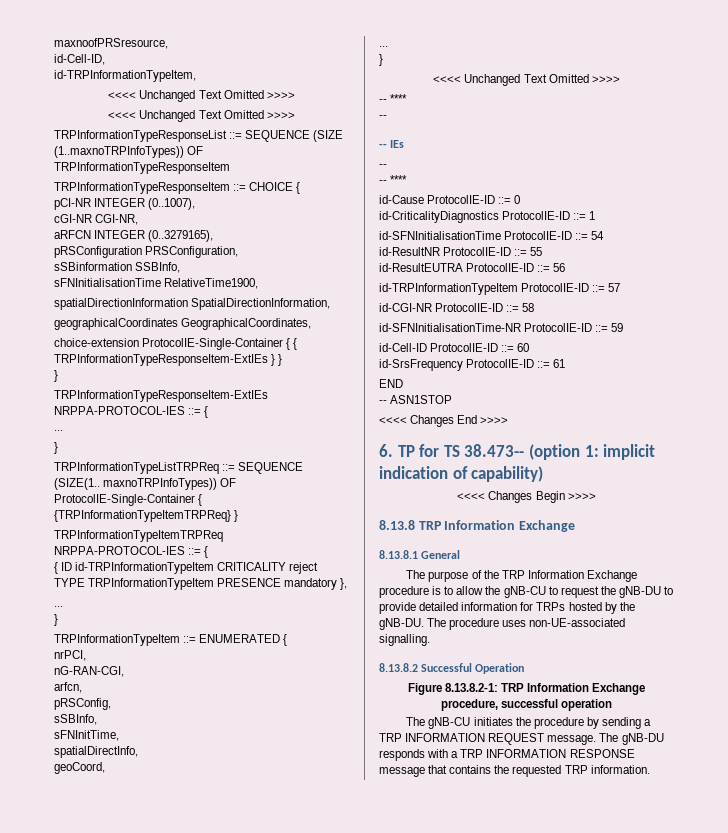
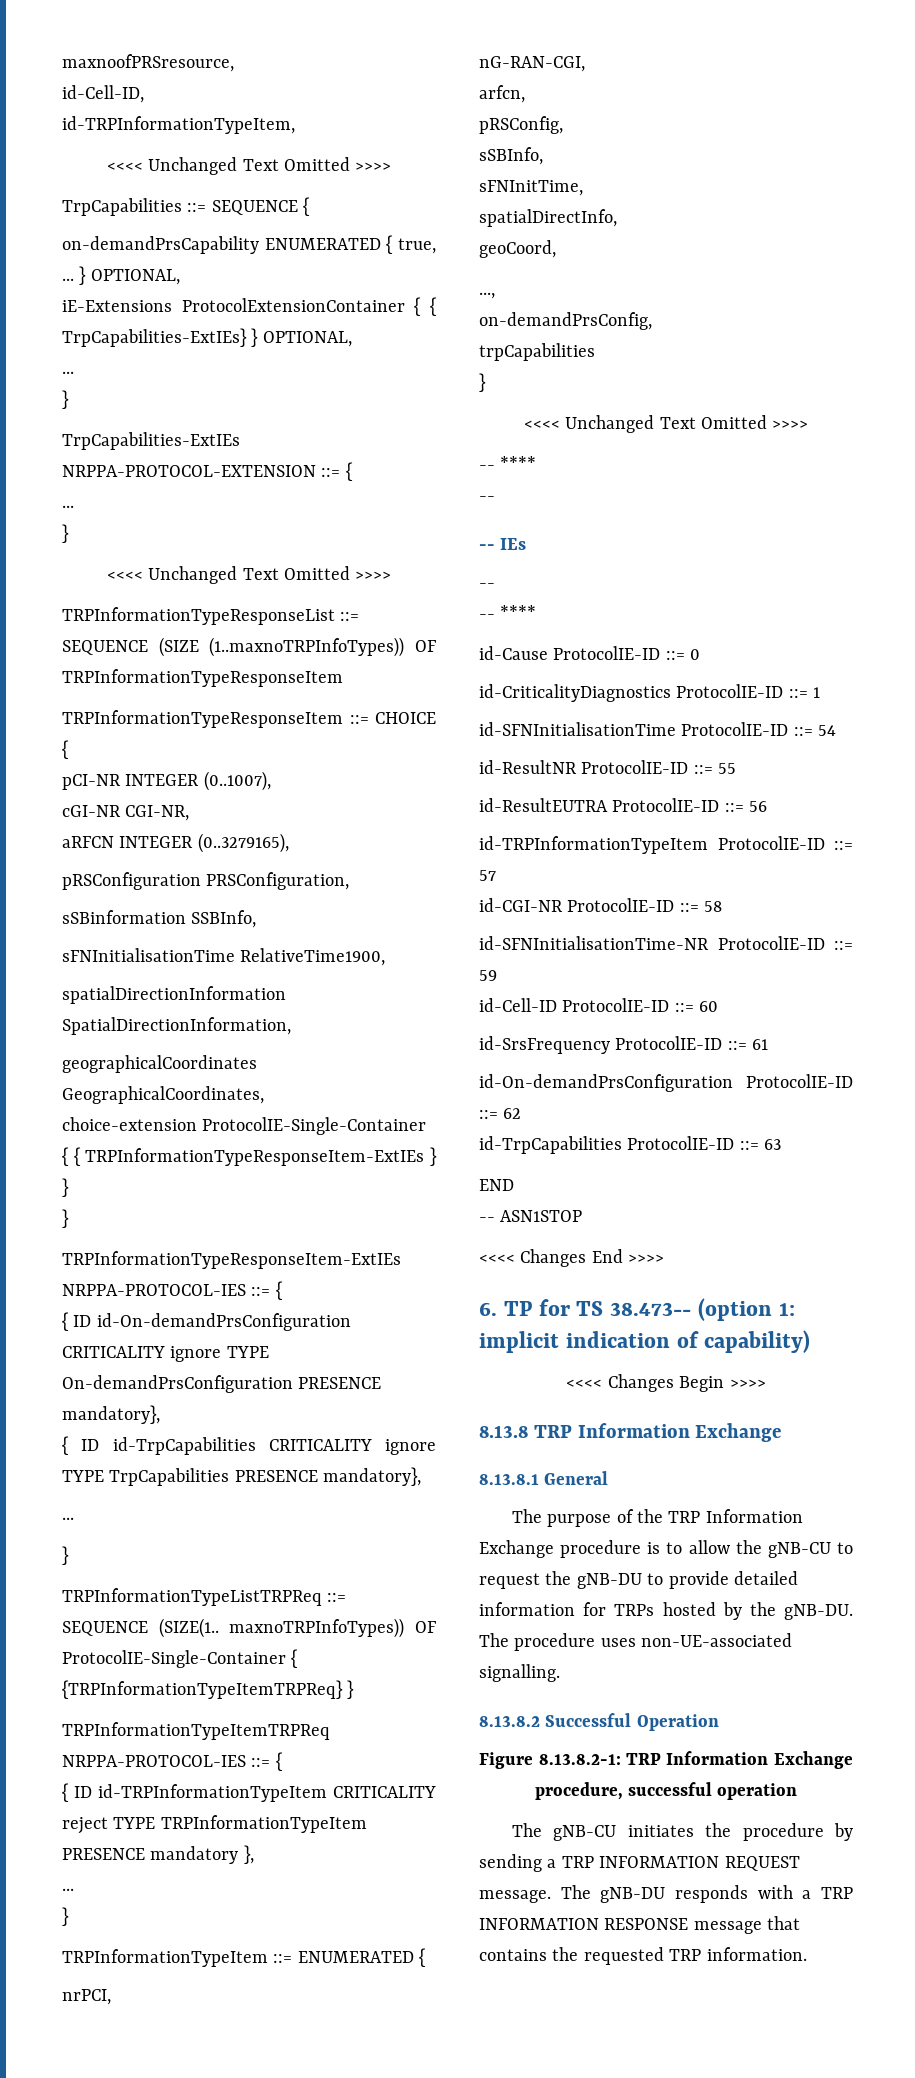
+ TrpCapabilities ::= SEQUENCE {
+ on-demandPrsCapability ENUMERATED { true, ... } OPTIONAL,
+ iE-Extensions ProtocolExtensionContainer { { TrpCapabilities-ExtIEs} } OPTIONAL,
+ ...
+ }
+ TrpCapabilities-ExtIEs NRPPA-PROTOCOL-EXTENSION ::= {
+ ...
+ }
+ { ID id-On-demandPrsConfiguration CRITICALITY ignore TYPE On-demandPrsConfiguration PRESENCE mandatory},
+ { ID id-TrpCapabilities CRITICALITY ignore TYPE TrpCapabilities PRESENCE mandatory},
  geoCoord,
- ...
+ ...,
+ on-demandPrsConfig,
+ trpCapabilities
+ id-On-demandPrsConfiguration ProtocolIE-ID ::= 62
+ id-TrpCapabilities ProtocolIE-ID ::= 63

